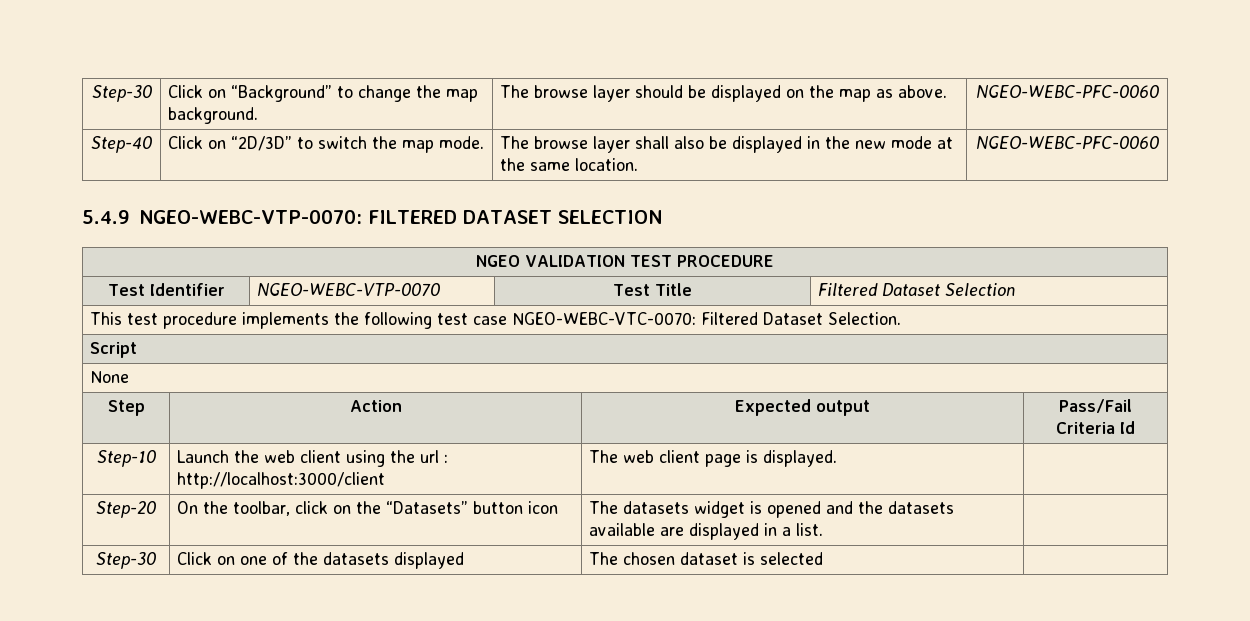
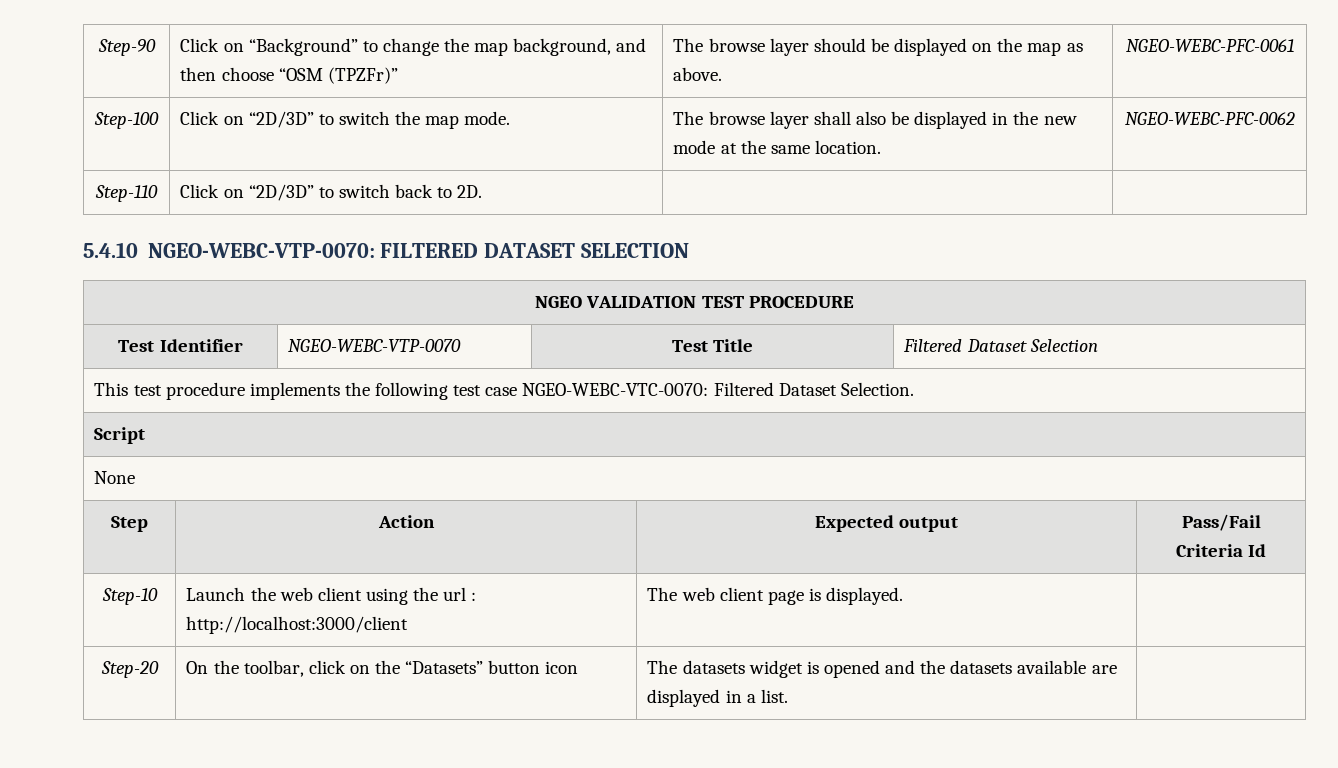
- Step-30 | Click on “Background” to change the map background. | The browse layer should be displayed on the map as above. | NGEO-WEBC-PFC-0060
- Step-40 | Click on “2D/3D” to switch the map mode. | The browse layer shall also be displayed in the new mode at the same location. | NGEO-WEBC-PFC-0060
- 5.4.9 NGEO-WEBC-VTP-0070: FILTERED DATASET SELECTION
+ Step-90 | Click on “Background” to change the map background, and then choose “OSM (TPZFr)” | The browse layer should be displayed on the map as above. | NGEO-WEBC-PFC-0061
+ Step-100 | Click on “2D/3D” to switch the map mode. | The browse layer shall also be displayed in the new mode at the same location. | NGEO-WEBC-PFC-0062
+ Step-110 | Click on “2D/3D” to switch back to 2D. | |
+ 5.4.10 NGEO-WEBC-VTP-0070: FILTERED DATASET SELECTION
- Step-30 | Click on one of the datasets displayed | The chosen dataset is selected |

